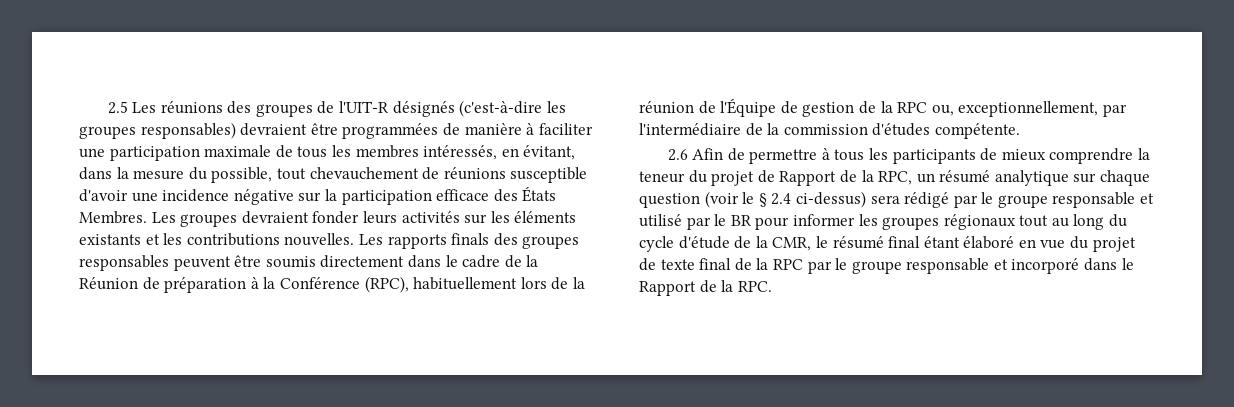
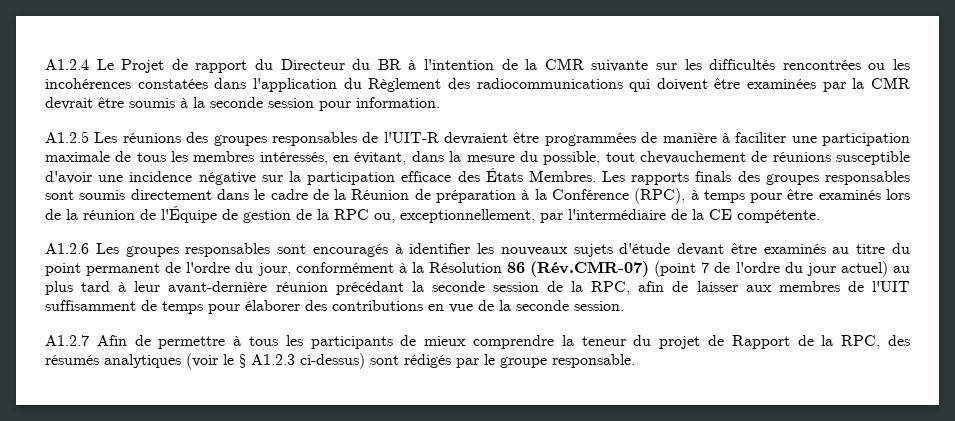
- 2.5 Les réunions des groupes de l'UIT-R désignés (c'est-à-dire les groupes responsables) devraient être programmées de manière à faciliter une participation maximale de tous les membres intéressés, en évitant, dans la mesure du possible, tout chevauchement de réunions susceptible d'avoir une incidence négative sur la participation efficace des États Membres.
+ A1.2.4 Le Projet de rapport du Directeur du BR à l'intention de la CMR suivante sur les difficultés rencontrées ou les incohérences constatées dans l'application du Règlement des radiocommunications qui doivent être examinées par la CMR devrait être soumis à la seconde session pour information.
+ A1.2.5 Les réunions des groupes responsables de l'UIT-R devraient être programmées de manière à faciliter une participation maximale de tous les membres intéressés, en évitant, dans la mesure du possible, tout chevauchement de réunions susceptible d'avoir une incidence négative sur la participation efficace des États Membres.
- Les groupes devraient fonder leurs activités sur les éléments existants et les contributions nouvelles. Les rapports finals des groupes responsables peuvent être soumis directement dans le cadre de la Réunion de préparation à la Conférence (RPC), habituellement lors de la réunion de l'Équipe de gestion de la RPC ou, exceptionnellement, par l'intermédiaire de la commission d'études compétente.
+ Les rapports finals des groupes responsables sont soumis directement dans le cadre de la Réunion de préparation à la Conférence (RPC), à temps pour être examinés lors de la réunion de l'Équipe de gestion de la RPC ou, exceptionnellement, par l'intermédiaire de la CE compétente.
- 2.6 Afin de permettre à tous les participants de mieux comprendre la teneur du projet de Rapport de la RPC, un résumé analytique sur chaque question (voir le § 2.4 ci-dessus) sera rédigé par le groupe responsable et utilisé par le BR pour informer les groupes régionaux tout au long du cycle d'étude de la CMR, le résumé final étant élaboré en vue du projet de texte final de la RPC par le groupe responsable et incorporé dans le Rapport de la RPC.
+ A1.2.6 Les groupes responsables sont encouragés à identifier les nouveaux sujets d'étude devant être examinés au titre du point permanent de l'ordre du jour, conformément à la Résolution 86 (Rév.CMR-07) (point 7 de l'ordre du jour actuel) au plus tard à leur avant-dernière réunion précédant la seconde session de la RPC, afin de laisser aux membres de l'UIT suffisamment de temps pour élaborer des contributions en vue de la seconde session.
+ A1.2.7 Afin de permettre à tous les participants de mieux comprendre la teneur du projet de Rapport de la RPC, des résumés analytiques (voir le § A1.2.3 ci-dessus) sont rédigés par le groupe responsable.

